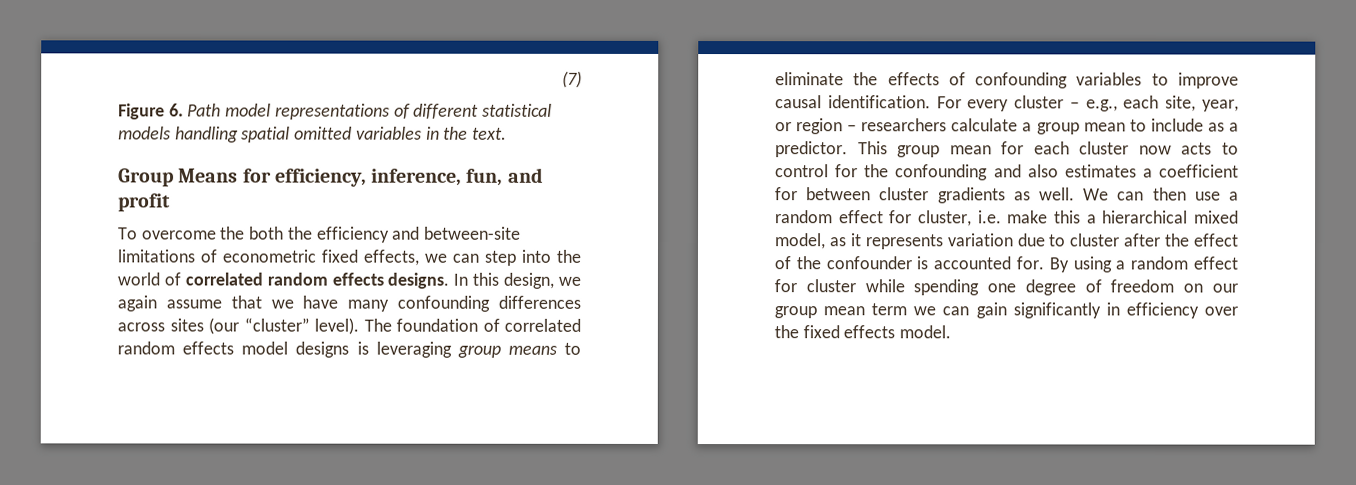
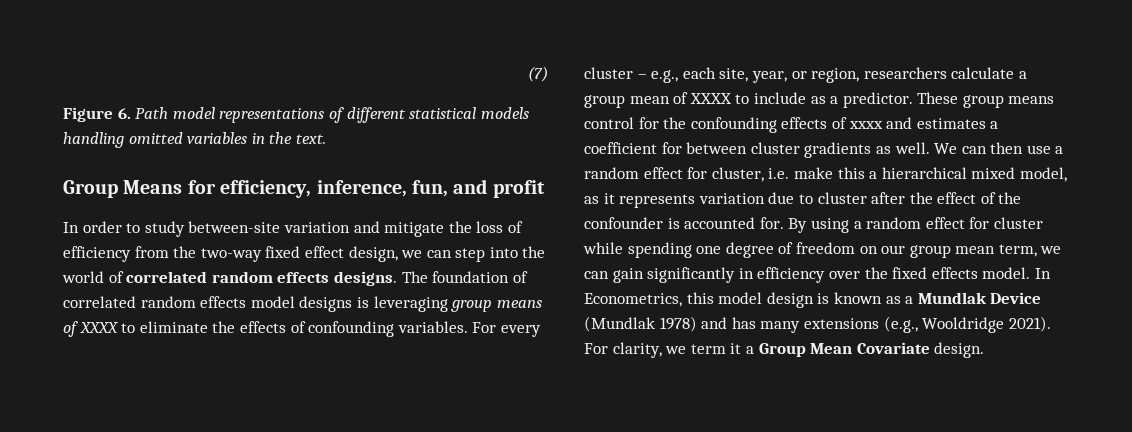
- Figure 6. Path model representations of different statistical models handling spatial omitted variables in the text.
+ Figure 6. Path model representations of different statistical models handling omitted variables in the text.
- To overcome the both the efficiency and between-site limitations of econometric fixed effects, we can step into the world of correlated random effects designs.
+ In order to study between-site variation and mitigate the loss of efficiency from the two-way fixed effect design, we can step into the world of correlated random effects designs.
- In this design, we again assume that we have many confounding differences across sites (our “cluster” level).
- The foundation of correlated random effects model designs is leveraging group means to eliminate the effects of confounding variables to improve causal identification.
+ The foundation of correlated random effects model designs is leveraging group means of XXXX to eliminate the effects of confounding variables.
- For every cluster – e.g., each site, year, or region – researchers calculate a group mean to include as a predictor.
+ For every cluster – e.g., each site, year, or region, researchers calculate a group mean of XXXX to include as a predictor.
- This group mean for each cluster now acts to control for the confounding and also estimates a coefficient for between cluster gradients as well.
+ These group means control for the confounding effects of xxxx and estimates a coefficient for between cluster gradients as well.
- By using a random effect for cluster while spending one degree of freedom on our group mean term we can gain significantly in efficiency over the fixed effects model.
+ By using a random effect for cluster while spending one degree of freedom on our group mean term, we can gain significantly in efficiency over the fixed effects model.
+ In Econometrics, this model design is known as a Mundlak Device (Mundlak 1978) and has many extensions (e.g., Wooldridge 2021). For clarity, we term it a Group Mean Covariate design.

